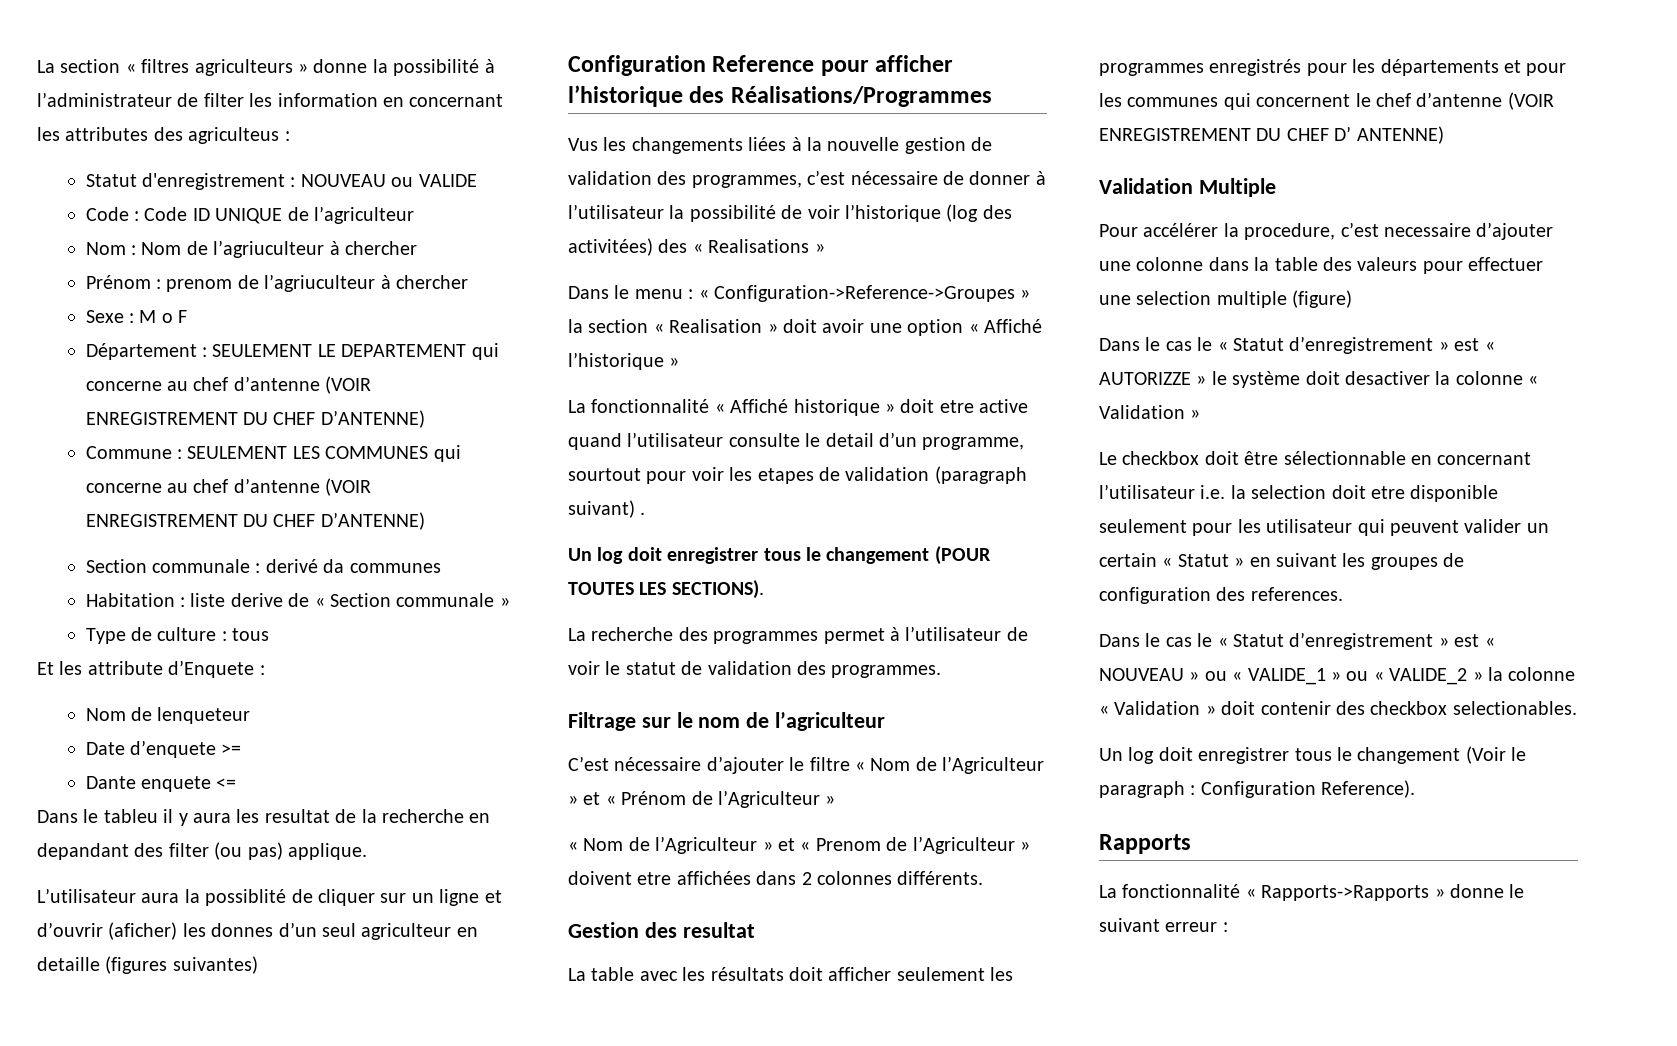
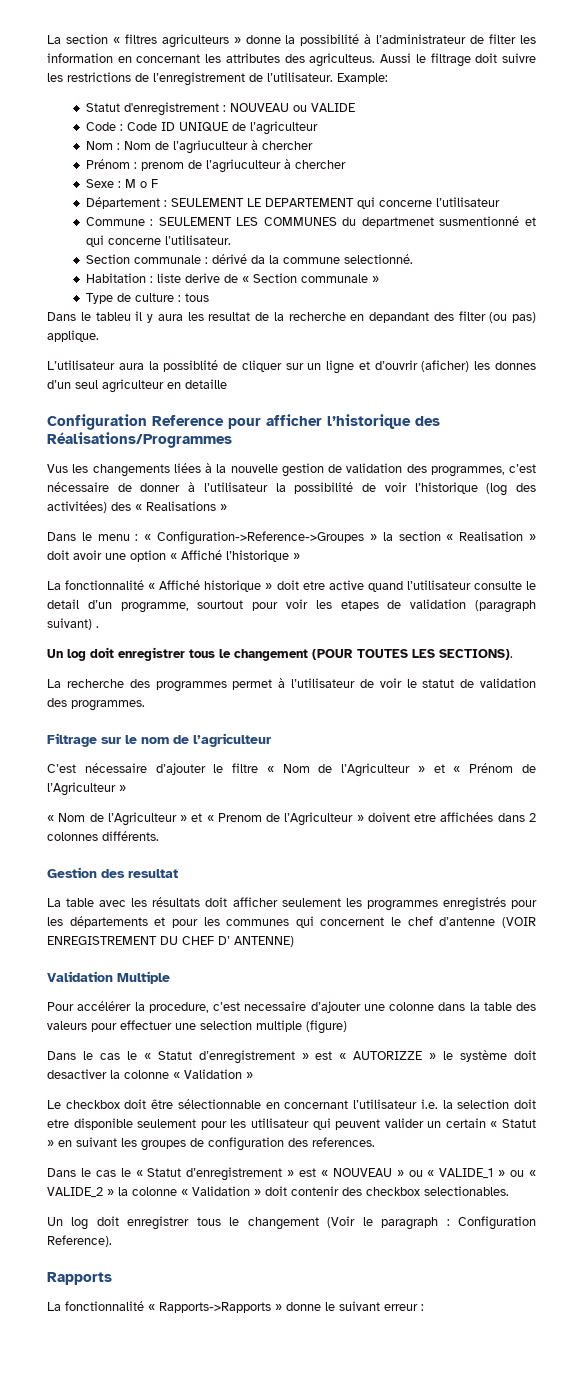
- La section « filtres agriculteurs » donne la possibilité à l’administrateur de filter les information en concernant les attributes des agriculteus :
+ La section « filtres agriculteurs » donne la possibilité à l’administrateur de filter les information en concernant les attributes des agriculteus. Aussi le filtrage doit suivre les restrictions de l’enregistrement de l’utilisateur. Example:
- Département : SEULEMENT LE DEPARTEMENT qui concerne au chef d’antenne (VOIR ENREGISTREMENT DU CHEF D’ANTENNE)
+ Département : SEULEMENT LE DEPARTEMENT qui concerne l’utilisateur
- Commune : SEULEMENT LES COMMUNES qui concerne au chef d’antenne (VOIR ENREGISTREMENT DU CHEF D’ANTENNE)
- Section communale : derivé da communes
+ Commune : SEULEMENT LES COMMUNES du departmenet susmentionné et qui concerne l’utilisateur.
+ Section communale : dérivé da la commune selectionné.
- Et les attribute d’Enquete :
- Nom de lenqueteur
- Date d’enquete >=
- Dante enquete <=
- L’utilisateur aura la possiblité de cliquer sur un ligne et d’ouvrir (aficher) les donnes d’un seul agriculteur en detaille (figures suivantes)
+ L’utilisateur aura la possiblité de cliquer sur un ligne et d’ouvrir (aficher) les donnes d’un seul agriculteur en detaille

